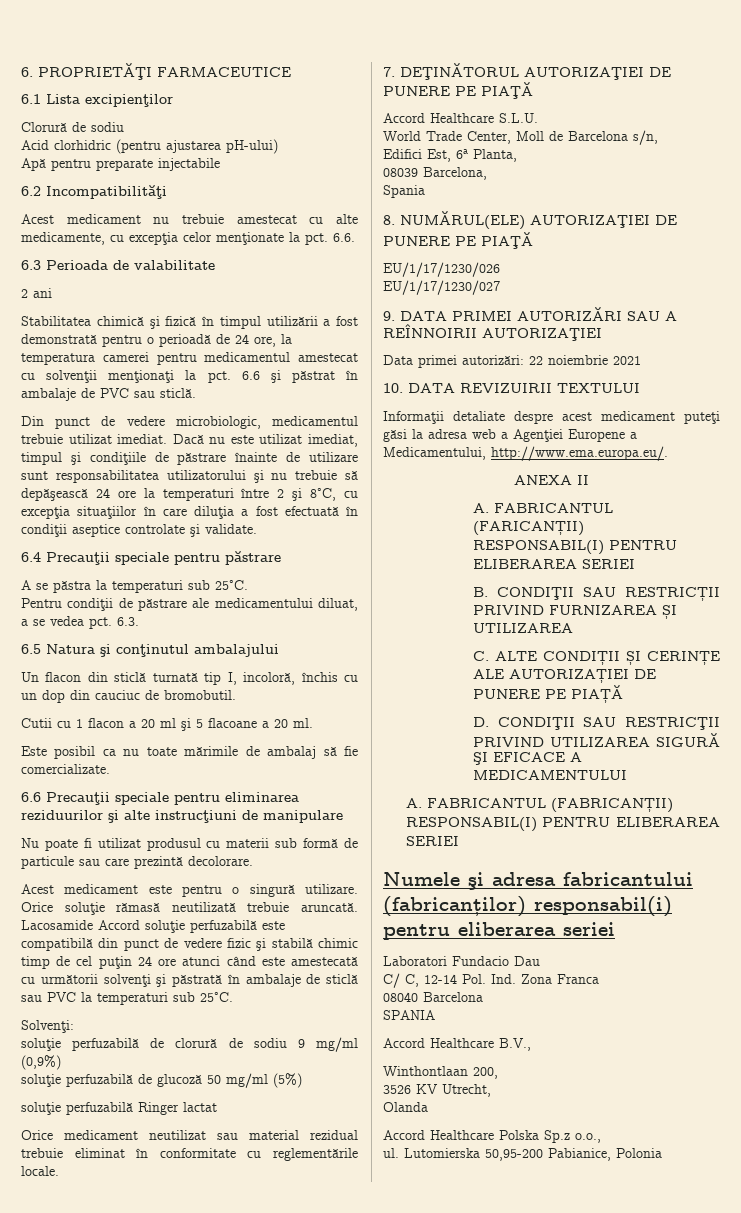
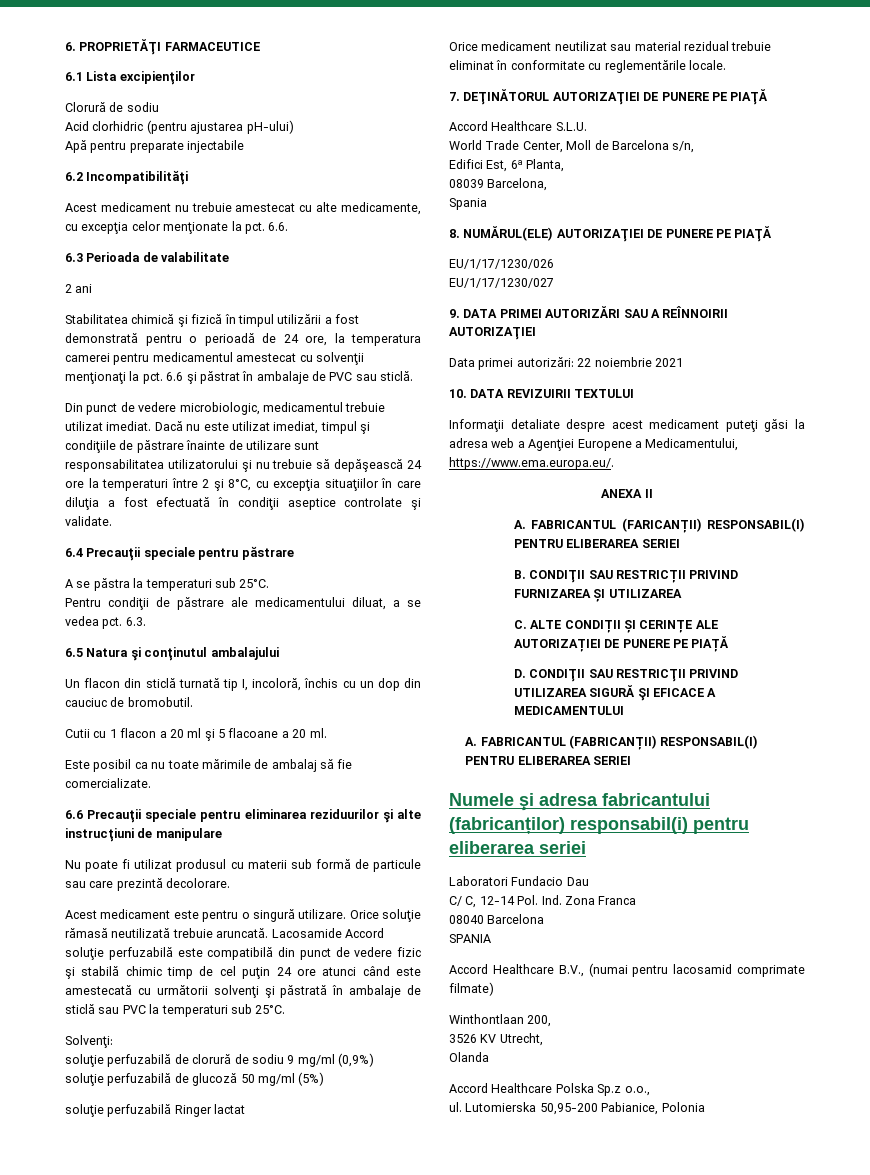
- Informaţii detaliate despre acest medicament puteţi găsi la adresa web a Agenţiei Europene a Medicamentului, http://www.ema.europa.eu/.
+ Informaţii detaliate despre acest medicament puteţi găsi la adresa web a Agenţiei Europene a Medicamentului, https://www.ema.europa.eu/.
- Accord Healthcare B.V.,
+ Accord Healthcare B.V., (numai pentru lacosamid comprimate filmate)

